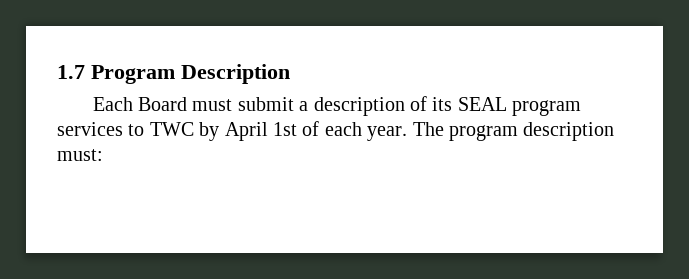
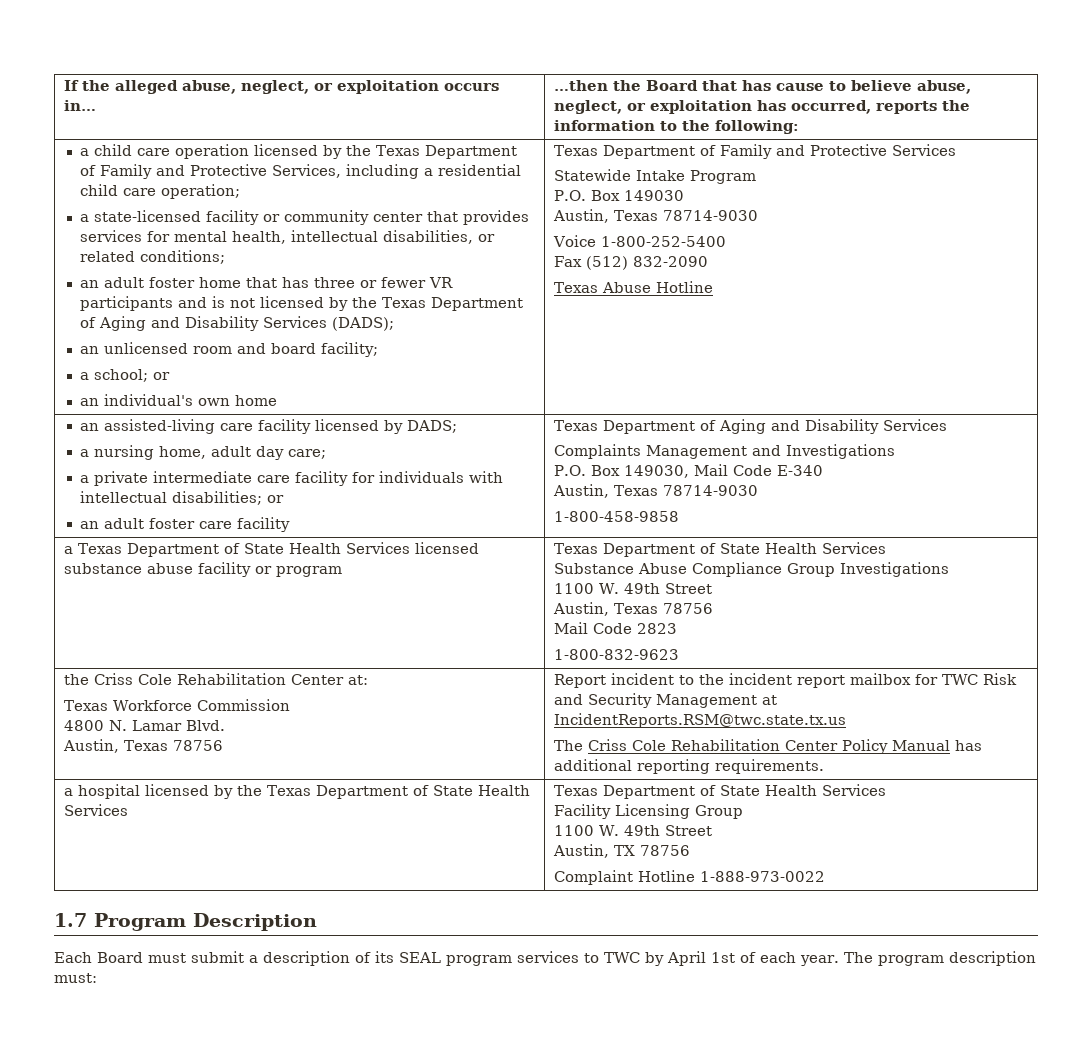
+ If the alleged abuse, neglect, or exploitation occurs in… | …then the Board that has cause to believe abuse, neglect, or exploitation has occurred, reports the information to the following:
+ a child care operation licensed by the Texas Department of Family and Protective Services, including a residential child care operation;
+ a state-licensed facility or community center that provides services for mental health, intellectual disabilities, or related conditions;
+ an adult foster home that has three or fewer VR participants and is not licensed by the Texas Department of Aging and Disability Services (DADS);
+ an unlicensed room and board facility;
+ a school; or
+ an individual's own home | Texas Department of Family and Protective Services
+ Statewide Intake Program
+ P.O. Box 149030
+ Austin, Texas 78714-9030
+ Voice 1-800-252-5400
+ Fax (512) 832-2090
+ Texas Abuse Hotline
+ an assisted-living care facility licensed by DADS;
+ a nursing home, adult day care;
+ a private intermediate care facility for individuals with intellectual disabilities; or
+ an adult foster care facility | Texas Department of Aging and Disability Services
+ Complaints Management and Investigations
+ P.O. Box 149030, Mail Code E-340
+ Austin, Texas 78714-9030
+ 1-800-458-9858
+ a Texas Department of State Health Services licensed substance abuse facility or program | Texas Department of State Health Services
+ Substance Abuse Compliance Group Investigations
+ 1100 W. 49th Street
+ Austin, Texas 78756
+ Mail Code 2823
+ 1-800-832-9623
+ the Criss Cole Rehabilitation Center at:
+ Texas Workforce Commission
+ 4800 N. Lamar Blvd.
+ Austin, Texas 78756 | Report incident to the incident report mailbox for TWC Risk and Security Management at IncidentReports.RSM@twc.state.tx.us
+ The Criss Cole Rehabilitation Center Policy Manual has additional reporting requirements.
+ a hospital licensed by the Texas Department of State Health Services | Texas Department of State Health Services
+ Facility Licensing Group
+ 1100 W. 49th Street
+ Austin, TX 78756
+ Complaint Hotline 1-888-973-0022

